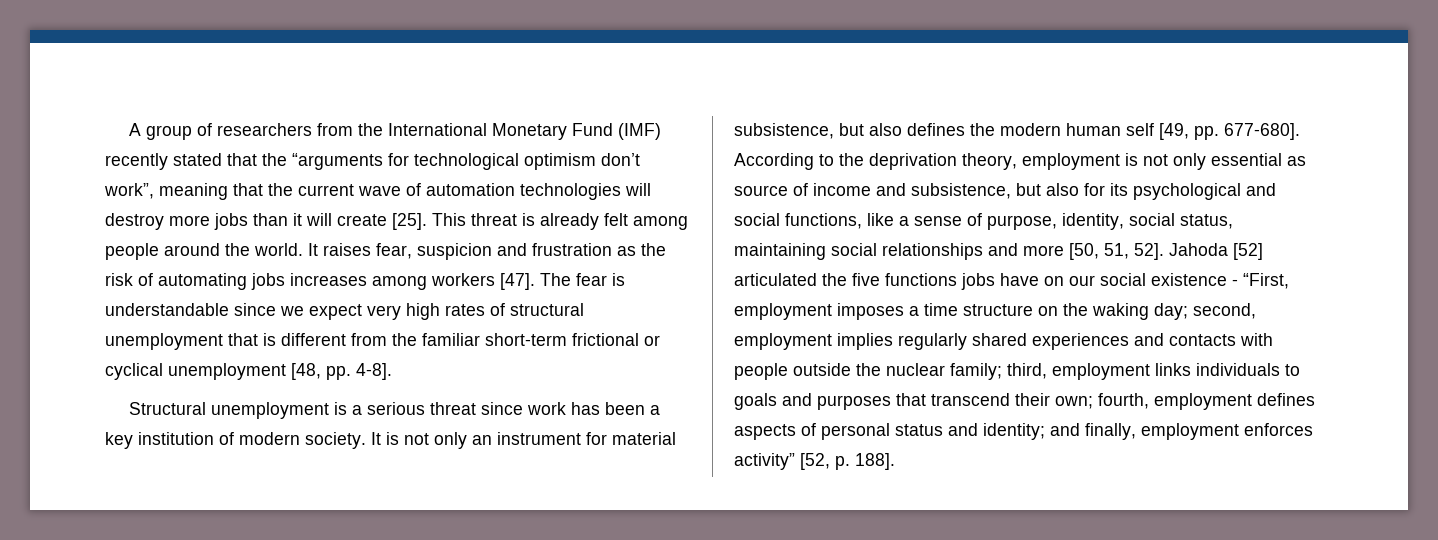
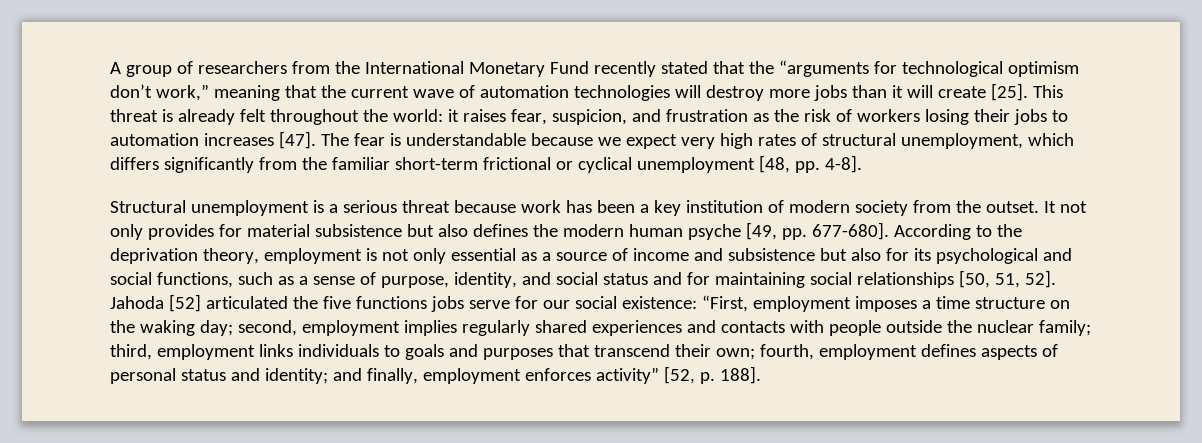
- A group of researchers from the International Monetary Fund (IMF) recently stated that the “arguments for technological optimism don’t work”, meaning that the current wave of automation technologies will destroy more jobs than it will create [25].
+ A group of researchers from the International Monetary Fund recently stated that the “arguments for technological optimism don’t work,” meaning that the current wave of automation technologies will destroy more jobs than it will create [25].
- This threat is already felt among people around the world. It raises fear, suspicion and frustration as the risk of automating jobs increases among workers [47].
+ This threat is already felt throughout the world: it raises fear, suspicion, and frustration as the risk of workers losing their jobs to automation increases [47].
- The fear is understandable since we expect very high rates of structural unemployment that is different from the familiar short-term frictional or cyclical unemployment [48, pp. 4-8].
+ The fear is understandable because we expect very high rates of structural unemployment, which differs significantly from the familiar short-term frictional or cyclical unemployment [48, pp. 4-8].
- Structural unemployment is a serious threat since work has been a key institution of modern society. It is not only an instrument for material subsistence, but also defines the modern human self [49, pp. 677-680].
+ Structural unemployment is a serious threat because work has been a key institution of modern society from the outset. It not only provides for material subsistence but also defines the modern human psyche [49, pp. 677-680].
- According to the deprivation theory, employment is not only essential as source of income and subsistence, but also for its psychological and social functions, like a sense of purpose, identity, social status, maintaining social relationships and more [50, 51, 52].
+ According to the deprivation theory, employment is not only essential as a source of income and subsistence but also for its psychological and social functions, such as a sense of purpose, identity, and social status and for maintaining social relationships [50, 51, 52].
- Jahoda [52] articulated the five functions jobs have on our social existence - “First, employment imposes a time structure on the waking day; second, employment implies regularly shared experiences and contacts with people outside the nuclear family; third, employment links individuals to goals and purposes that transcend their own; fourth, employment defines aspects of personal status and identity; and finally, employment enforces activity” [52, p. 188].
+ Jahoda [52] articulated the five functions jobs serve for our social existence: “First, employment imposes a time structure on the waking day; second, employment implies regularly shared experiences and contacts with people outside the nuclear family; third, employment links individuals to goals and purposes that transcend their own; fourth, employment defines aspects of personal status and identity; and finally, employment enforces activity” [52, p. 188].

